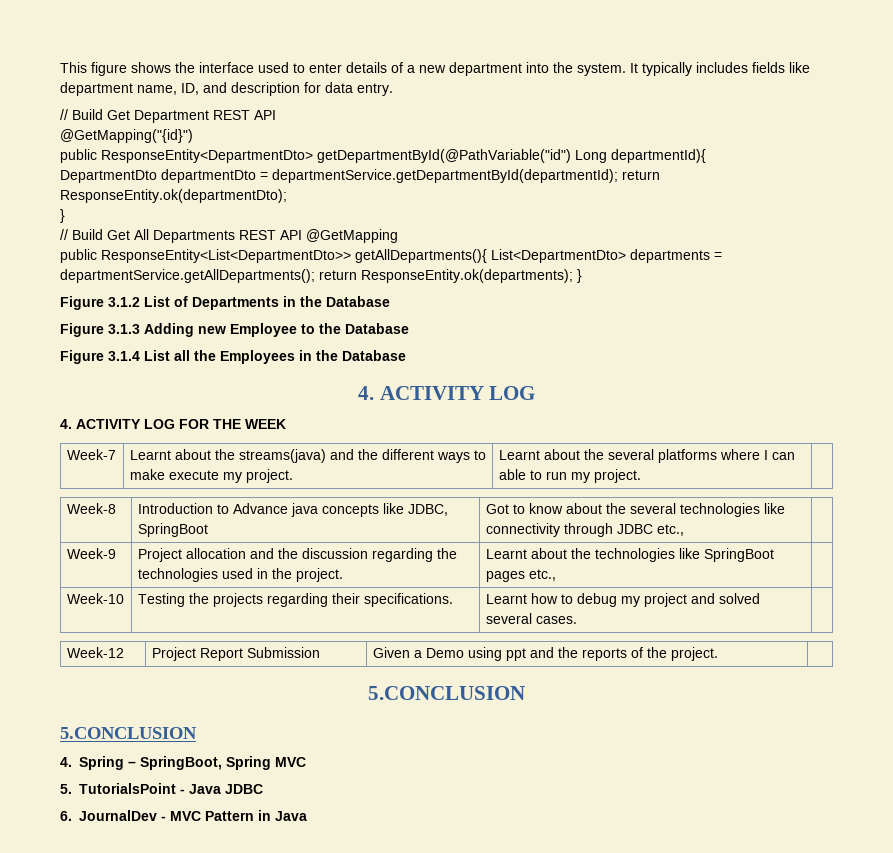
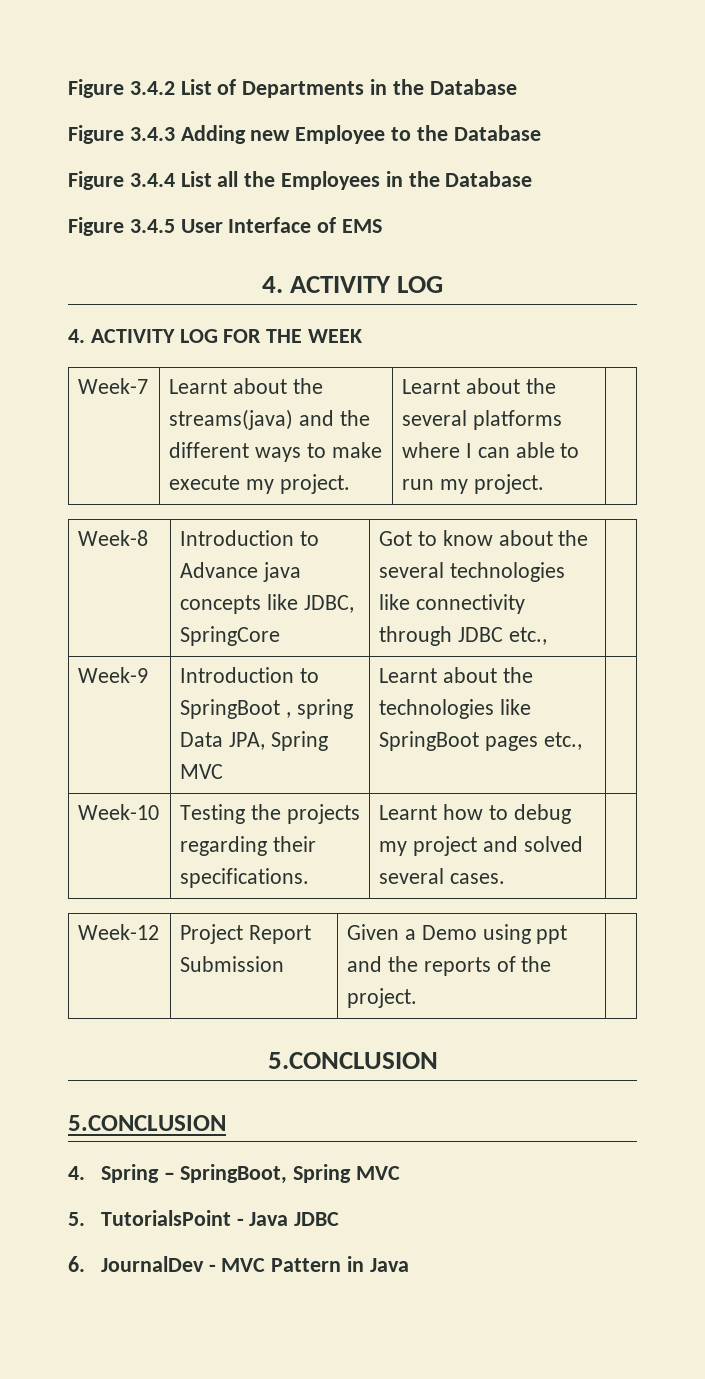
- This figure shows the interface used to enter details of a new department into the system. It typically includes fields like department name, ID, and description for data entry.
- // Build Get Department REST API
- @GetMapping("{id}")
- public ResponseEntity<DepartmentDto> getDepartmentById(@PathVariable("id") Long departmentId){
- DepartmentDto departmentDto = departmentService.getDepartmentById(departmentId); return ResponseEntity.ok(departmentDto);
- }
- // Build Get All Departments REST API @GetMapping
- public ResponseEntity<List<DepartmentDto>> getAllDepartments(){ List<DepartmentDto> departments = departmentService.getAllDepartments(); return ResponseEntity.ok(departments); }
- Figure 3.1.2 List of Departments in the Database
+ Figure 3.4.2 List of Departments in the Database
- Figure 3.1.3 Adding new Employee to the Database
+ Figure 3.4.3 Adding new Employee to the Database
- Figure 3.1.4 List all the Employees in the Database
+ Figure 3.4.4 List all the Employees in the Database
+ Figure 3.4.5 User Interface of EMS
- Week-8 | Introduction to Advance java concepts like JDBC, SpringBoot | Got to know about the several technologies like connectivity through JDBC etc., |
+ Week-8 | Introduction to Advance java concepts like JDBC, SpringCore | Got to know about the several technologies like connectivity through JDBC etc., |
- Week-9 | Project allocation and the discussion regarding the technologies used in the project. | Learnt about the technologies like SpringBoot pages etc., |
+ Week-9 | Introduction to SpringBoot , spring Data JPA, Spring MVC | Learnt about the technologies like SpringBoot pages etc., |

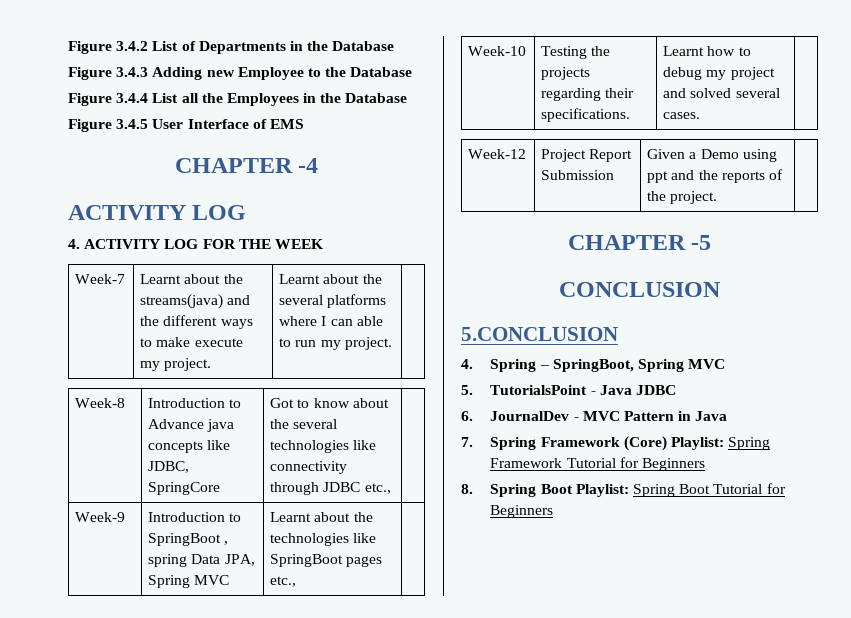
  Figure 3.4.5 User Interface of EMS
- 4. ACTIVITY LOG
+ CHAPTER -4
+ ACTIVITY LOG
  Week-12 | Project Report Submission | Given a Demo using ppt and the reports of the project. |
- 5.CONCLUSION
+ CHAPTER -5
+ CONCLUSION
+ 7. Spring Framework (Core) Playlist: Spring Framework Tutorial for Beginners
+ 8. Spring Boot Playlist: Spring Boot Tutorial for Beginners

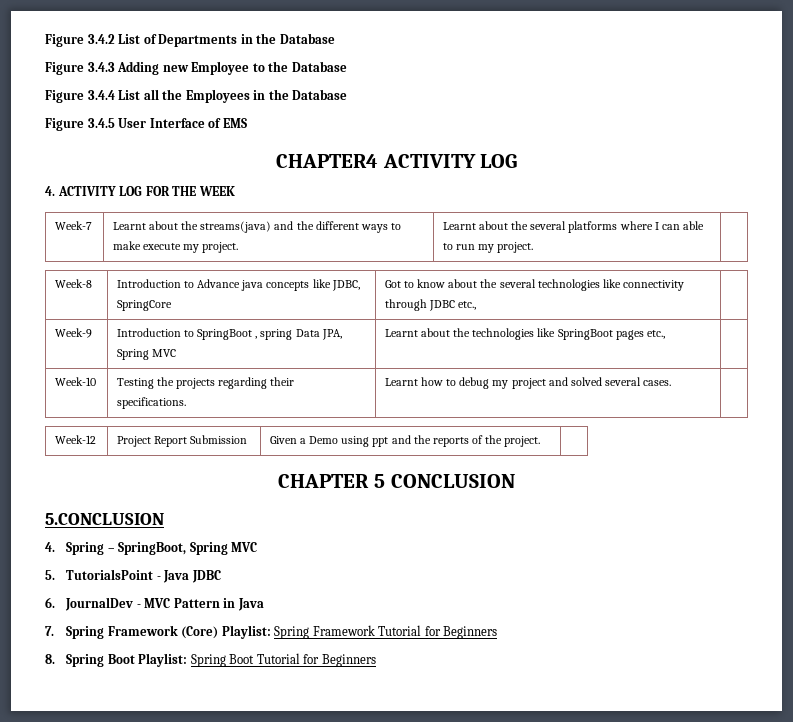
- CHAPTER -4
- ACTIVITY LOG
+ CHAPTER4 ACTIVITY LOG
- CHAPTER -5
- CONCLUSION
+ CHAPTER 5 CONCLUSION

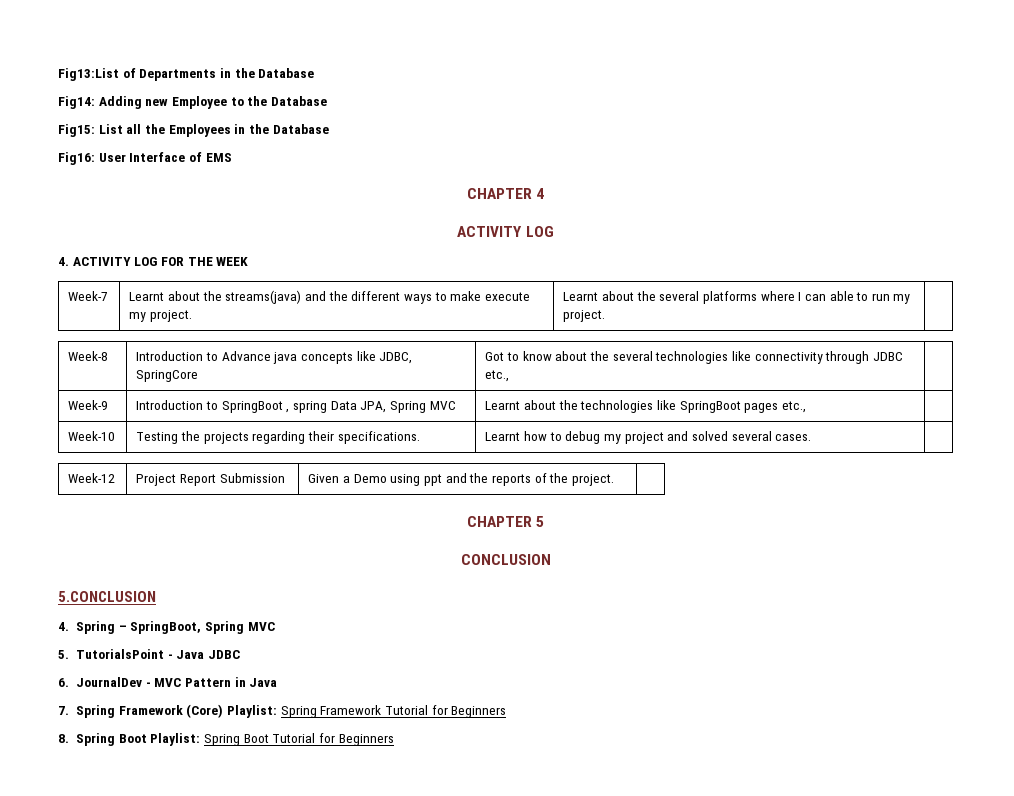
- Figure 3.4.2 List of Departments in the Database
+ Fig13:List of Departments in the Database
- Figure 3.4.3 Adding new Employee to the Database
+ Fig14: Adding new Employee to the Database
- Figure 3.4.4 List all the Employees in the Database
+ Fig15: List all the Employees in the Database
- Figure 3.4.5 User Interface of EMS
+ Fig16: User Interface of EMS
- CHAPTER4 ACTIVITY LOG
+ CHAPTER 4
+ ACTIVITY LOG
- CHAPTER 5 CONCLUSION
+ CHAPTER 5
+ CONCLUSION

